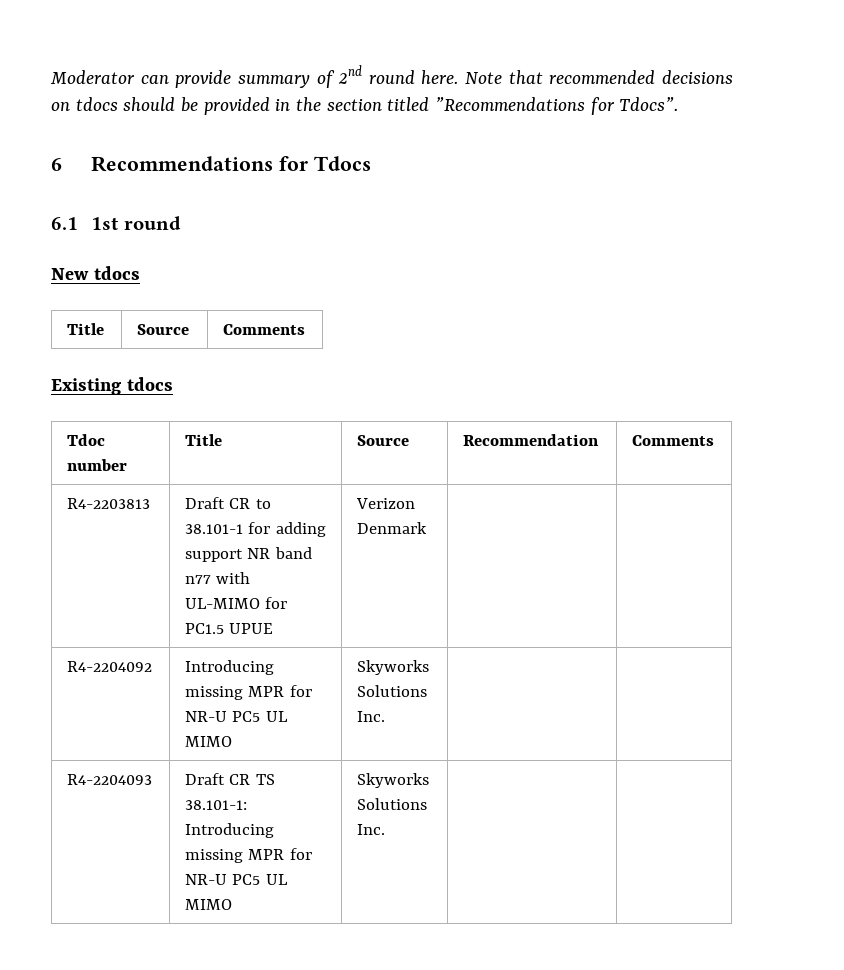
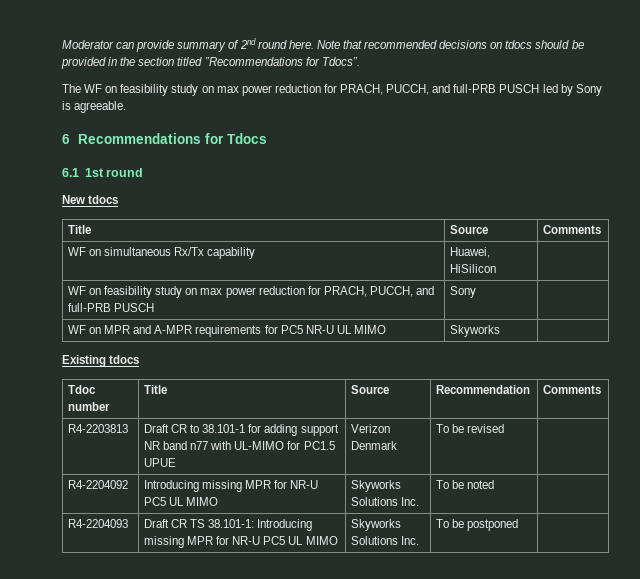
+ The WF on feasibility study on max power reduction for PRACH, PUCCH, and full-PRB PUSCH led by Sony is agreeable.
+ WF on simultaneous Rx/Tx capability | Huawei, HiSilicon |
+ WF on feasibility study on max power reduction for PRACH, PUCCH, and full-PRB PUSCH | Sony |
+ WF on MPR and A-MPR requirements for PC5 NR-U UL MIMO | Skyworks |
- R4-2203813 | Draft CR to 38.101-1 for adding support NR band n77 with UL-MIMO for PC1.5 UPUE | Verizon Denmark | |
+ R4-2203813 | Draft CR to 38.101-1 for adding support NR band n77 with UL-MIMO for PC1.5 UPUE | Verizon Denmark | To be revised |
- R4-2204092 | Introducing missing MPR for NR-U PC5 UL MIMO | Skyworks Solutions Inc. | |
+ R4-2204092 | Introducing missing MPR for NR-U PC5 UL MIMO | Skyworks Solutions Inc. | To be noted |
- R4-2204093 | Draft CR TS 38.101-1: Introducing missing MPR for NR-U PC5 UL MIMO | Skyworks Solutions Inc. | |
+ R4-2204093 | Draft CR TS 38.101-1: Introducing missing MPR for NR-U PC5 UL MIMO | Skyworks Solutions Inc. | To be postponed |

